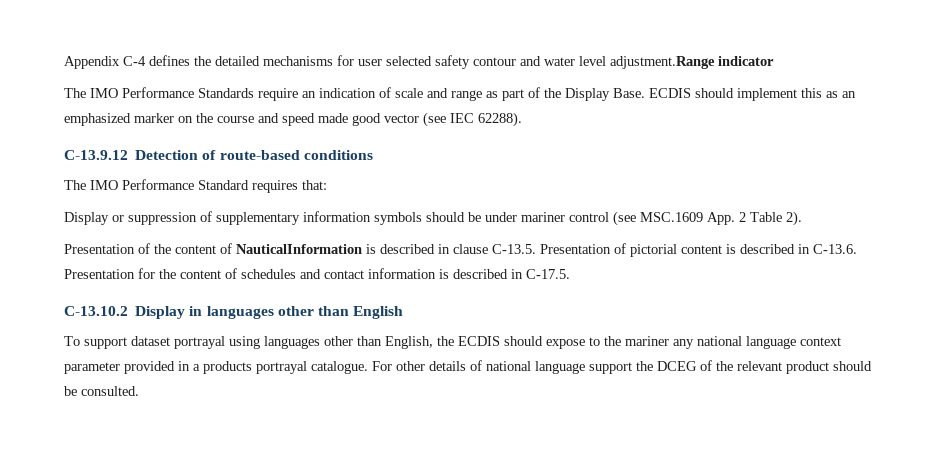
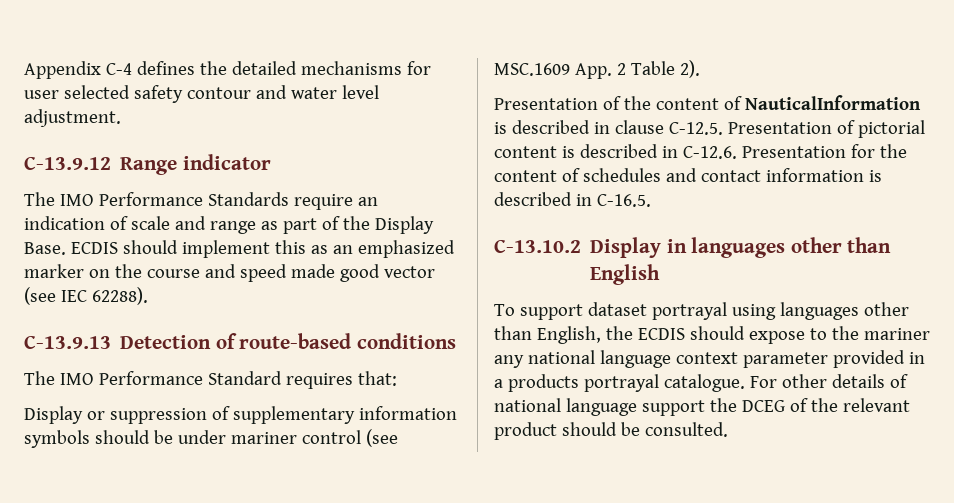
- Appendix C-4 defines the detailed mechanisms for user selected safety contour and water level adjustment.Range indicator
+ Appendix C-4 defines the detailed mechanisms for user selected safety contour and water level adjustment.
+ C-13.9.12 Range indicator
- C-13.9.12 Detection of route-based conditions
+ C-13.9.13 Detection of route-based conditions
- Presentation of the content of NauticalInformation is described in clause C-13.5. Presentation of pictorial content is described in C-13.6. Presentation for the content of schedules and contact information is described in C-17.5.
+ Presentation of the content of NauticalInformation is described in clause C-12.5. Presentation of pictorial content is described in C-12.6. Presentation for the content of schedules and contact information is described in C-16.5.

